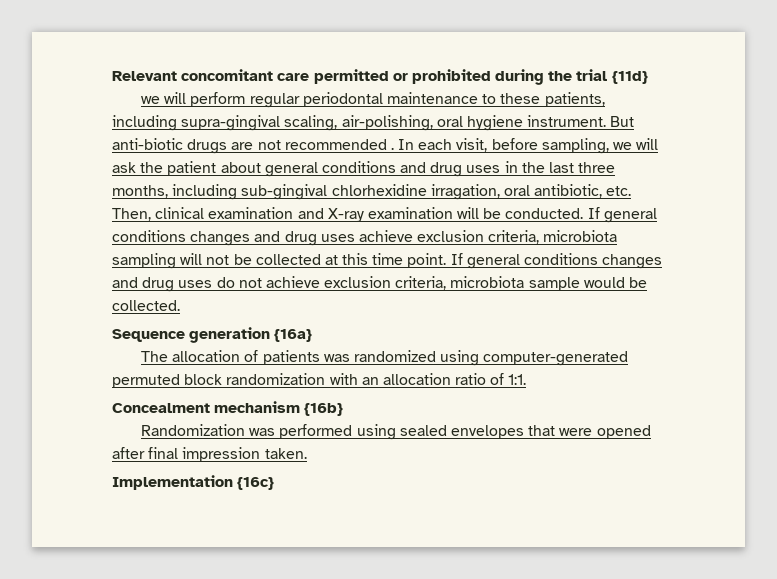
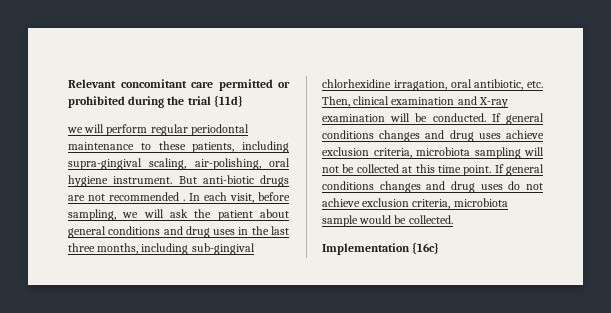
- Sequence generation {16a}
- The allocation of patients was randomized using computer-generated permuted block randomization with an allocation ratio of 1:1.
- Concealment mechanism {16b}
- Randomization was performed using sealed envelopes that were opened after final impression taken.

